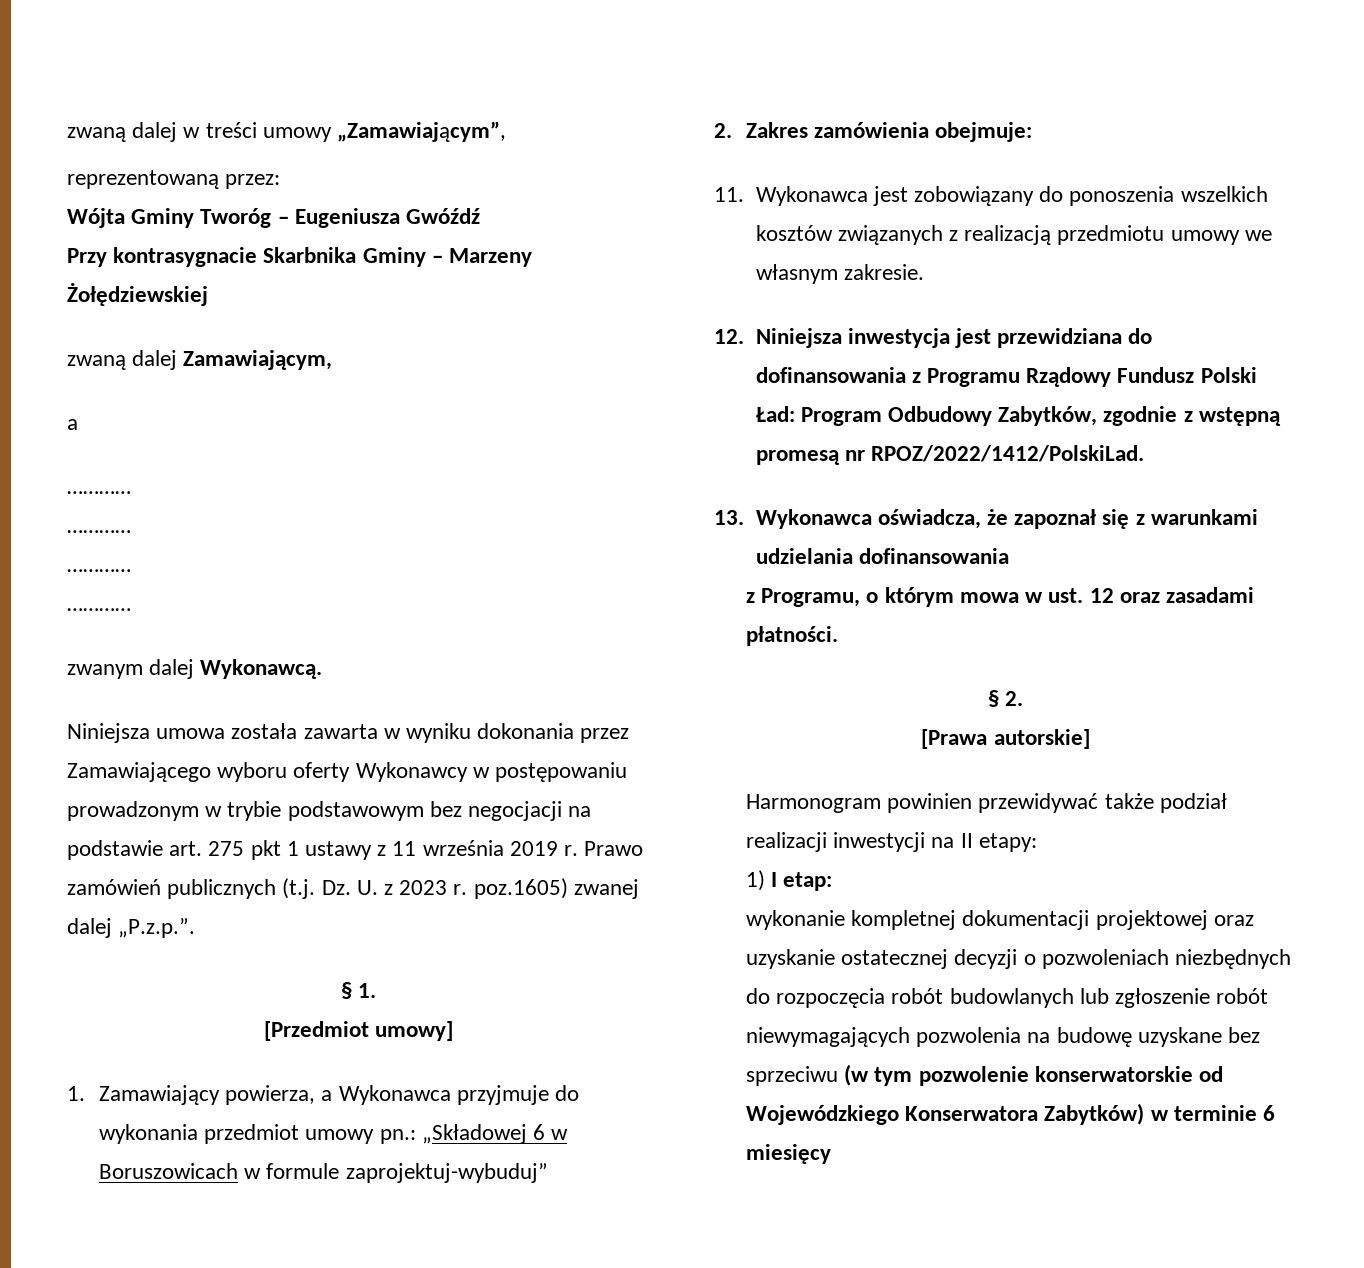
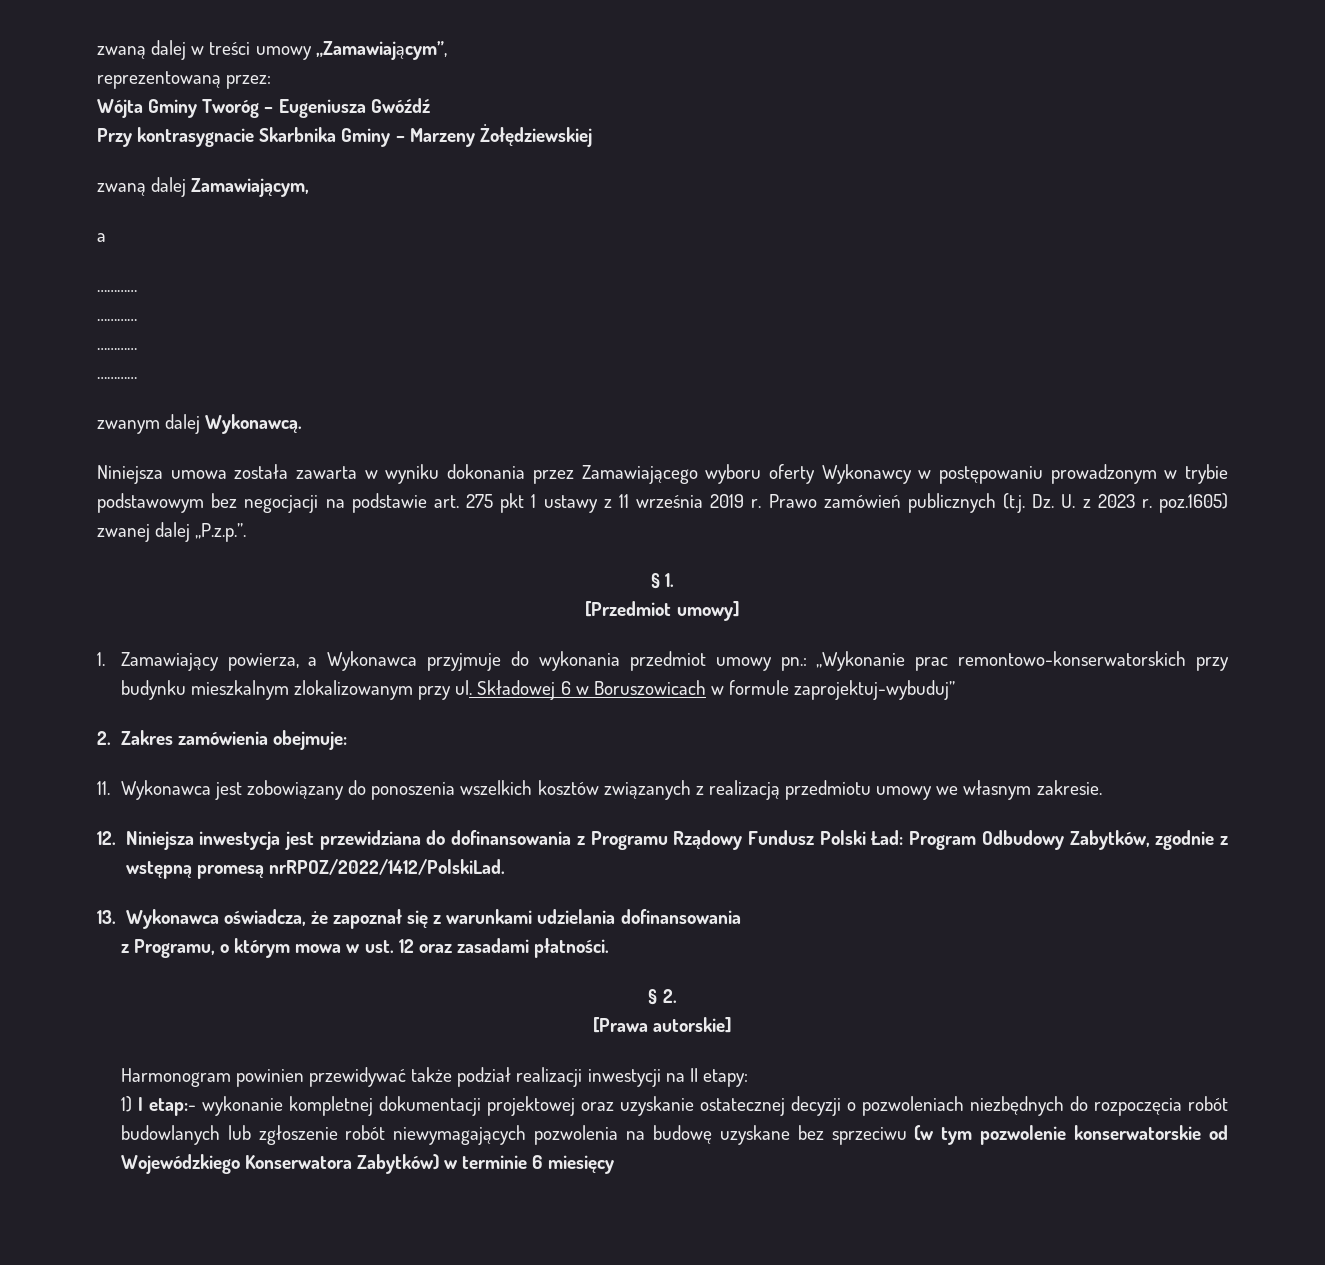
- 1. Zamawiający powierza, a Wykonawca przyjmuje do wykonania przedmiot umowy pn.: „Składowej 6 w Boruszowicach w formule zaprojektuj-wybuduj”
+ 1. Zamawiający powierza, a Wykonawca przyjmuje do wykonania przedmiot umowy pn.: „Wykonanie prac remontowo-konserwatorskich przy budynku mieszkalnym zlokalizowanym przy ul. Składowej 6 w Boruszowicach w formule zaprojektuj-wybuduj”
- 12. Niniejsza inwestycja jest przewidziana do dofinansowania z Programu Rządowy Fundusz Polski Ład: Program Odbudowy Zabytków, zgodnie z wstępną promesą nr RPOZ/2022/1412/PolskiLad.
+ 12. Niniejsza inwestycja jest przewidziana do dofinansowania z Programu Rządowy Fundusz Polski Ład: Program Odbudowy Zabytków, zgodnie z wstępną promesą nrRPOZ/2022/1412/PolskiLad.
- 1) I etap:
- wykonanie kompletnej dokumentacji projektowej oraz uzyskanie ostatecznej decyzji o pozwoleniach niezbędnych do rozpoczęcia robót budowlanych lub zgłoszenie robót niewymagających pozwolenia na budowę uzyskane bez sprzeciwu (w tym pozwolenie konserwatorskie od Wojewódzkiego Konserwatora Zabytków) w terminie 6 miesięcy
+ 1) I etap:- wykonanie kompletnej dokumentacji projektowej oraz uzyskanie ostatecznej decyzji o pozwoleniach niezbędnych do rozpoczęcia robót budowlanych lub zgłoszenie robót niewymagających pozwolenia na budowę uzyskane bez sprzeciwu (w tym pozwolenie konserwatorskie od Wojewódzkiego Konserwatora Zabytków) w terminie 6 miesięcy

